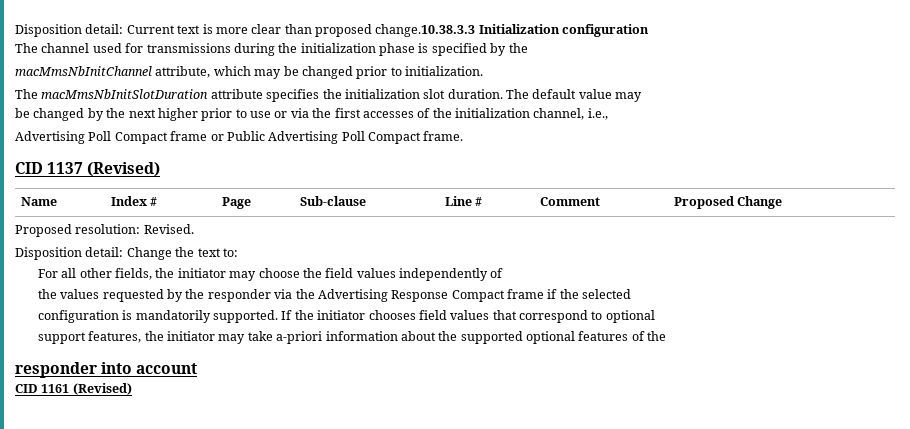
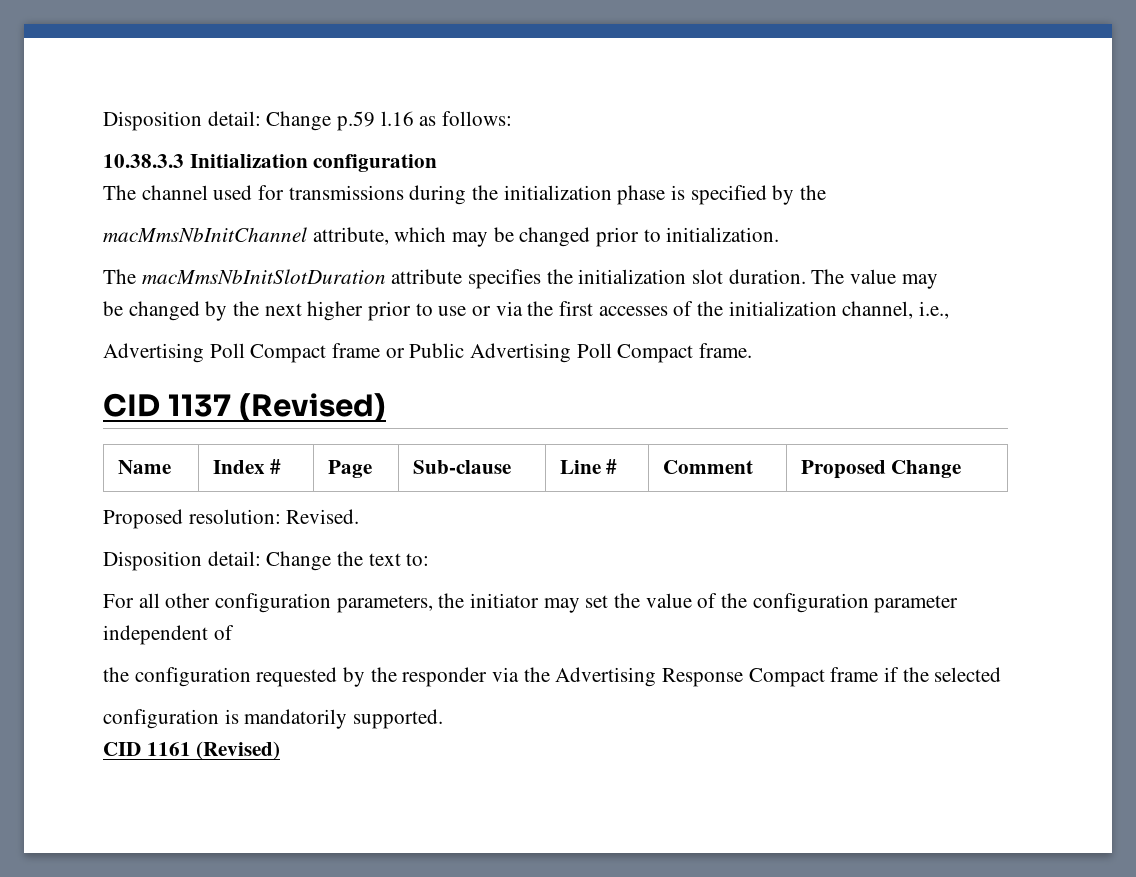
- Disposition detail: Current text is more clear than proposed change.10.38.3.3 Initialization configuration
+ Disposition detail: Change p.59 l.16 as follows:
+ 10.38.3.3 Initialization configuration
- The default value may
+ The value may
- For all other fields, the initiator may choose the field values independently of
+ For all other configuration parameters, the initiator may set the value of the configuration parameter independent of
- the values requested by the responder via the Advertising Response Compact frame if the selected
+ the configuration requested by the responder via the Advertising Response Compact frame if the selected
- If the initiator chooses field values that correspond to optional
- support features, the initiator may take a-priori information about the supported optional features of the
- responder into account

